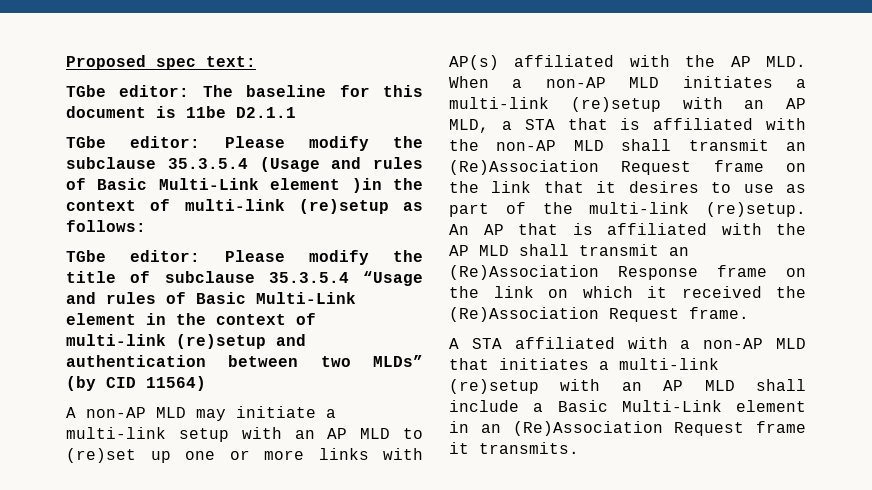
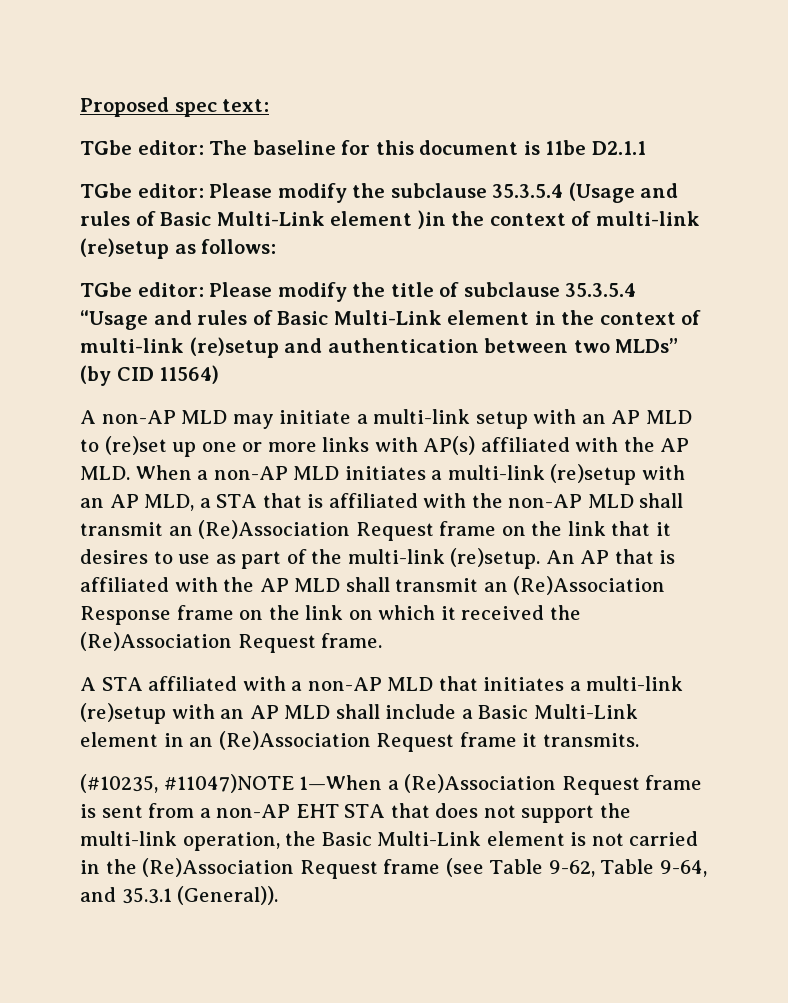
+ (#10235, #11047)NOTE 1—When a (Re)Association Request frame is sent from a non-AP EHT STA that does not support the multi-link operation, the Basic Multi-Link element is not carried in the (Re)Association Request frame (see Table 9-62, Table 9-64, and 35.3.1 (General)).

